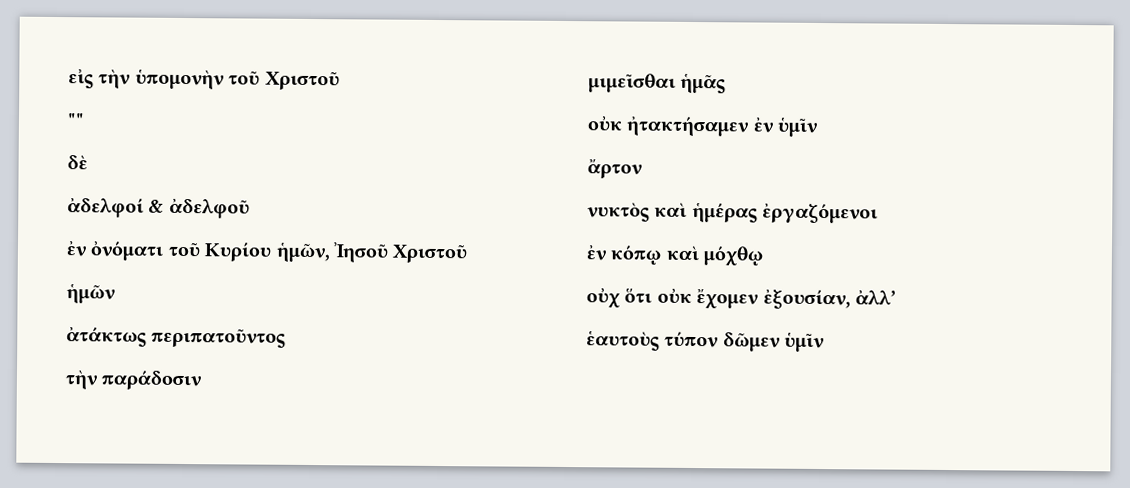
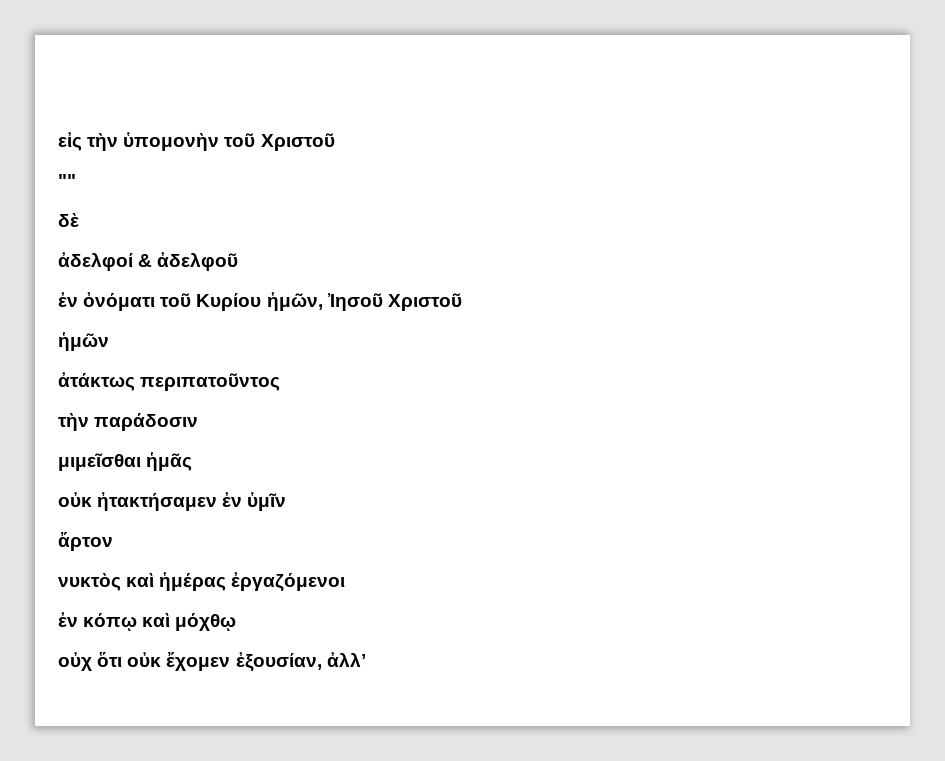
- ἑαυτοὺς τύπον δῶμεν ὑμῖν

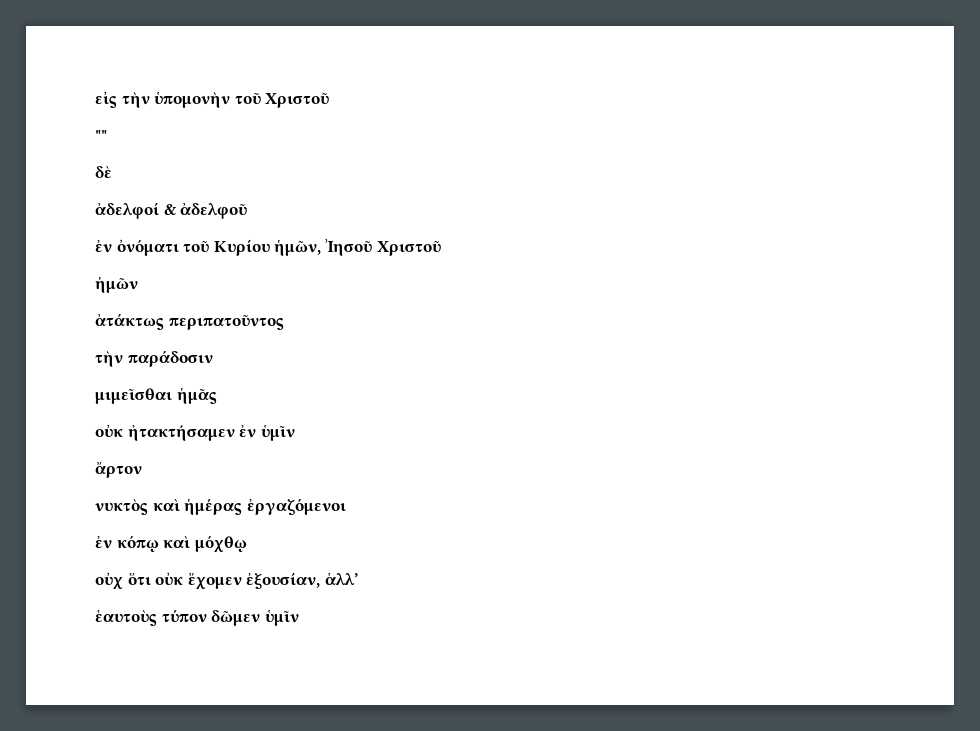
+ ἑαυτοὺς τύπον δῶμεν ὑμῖν

